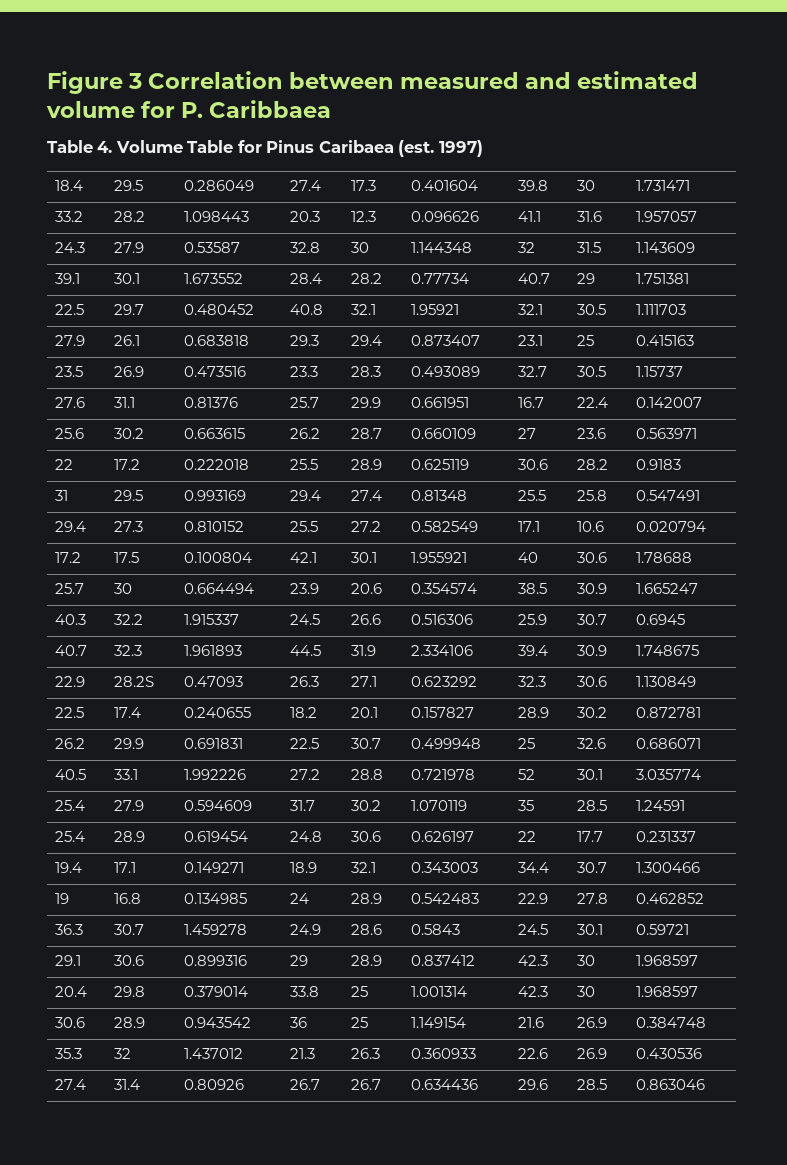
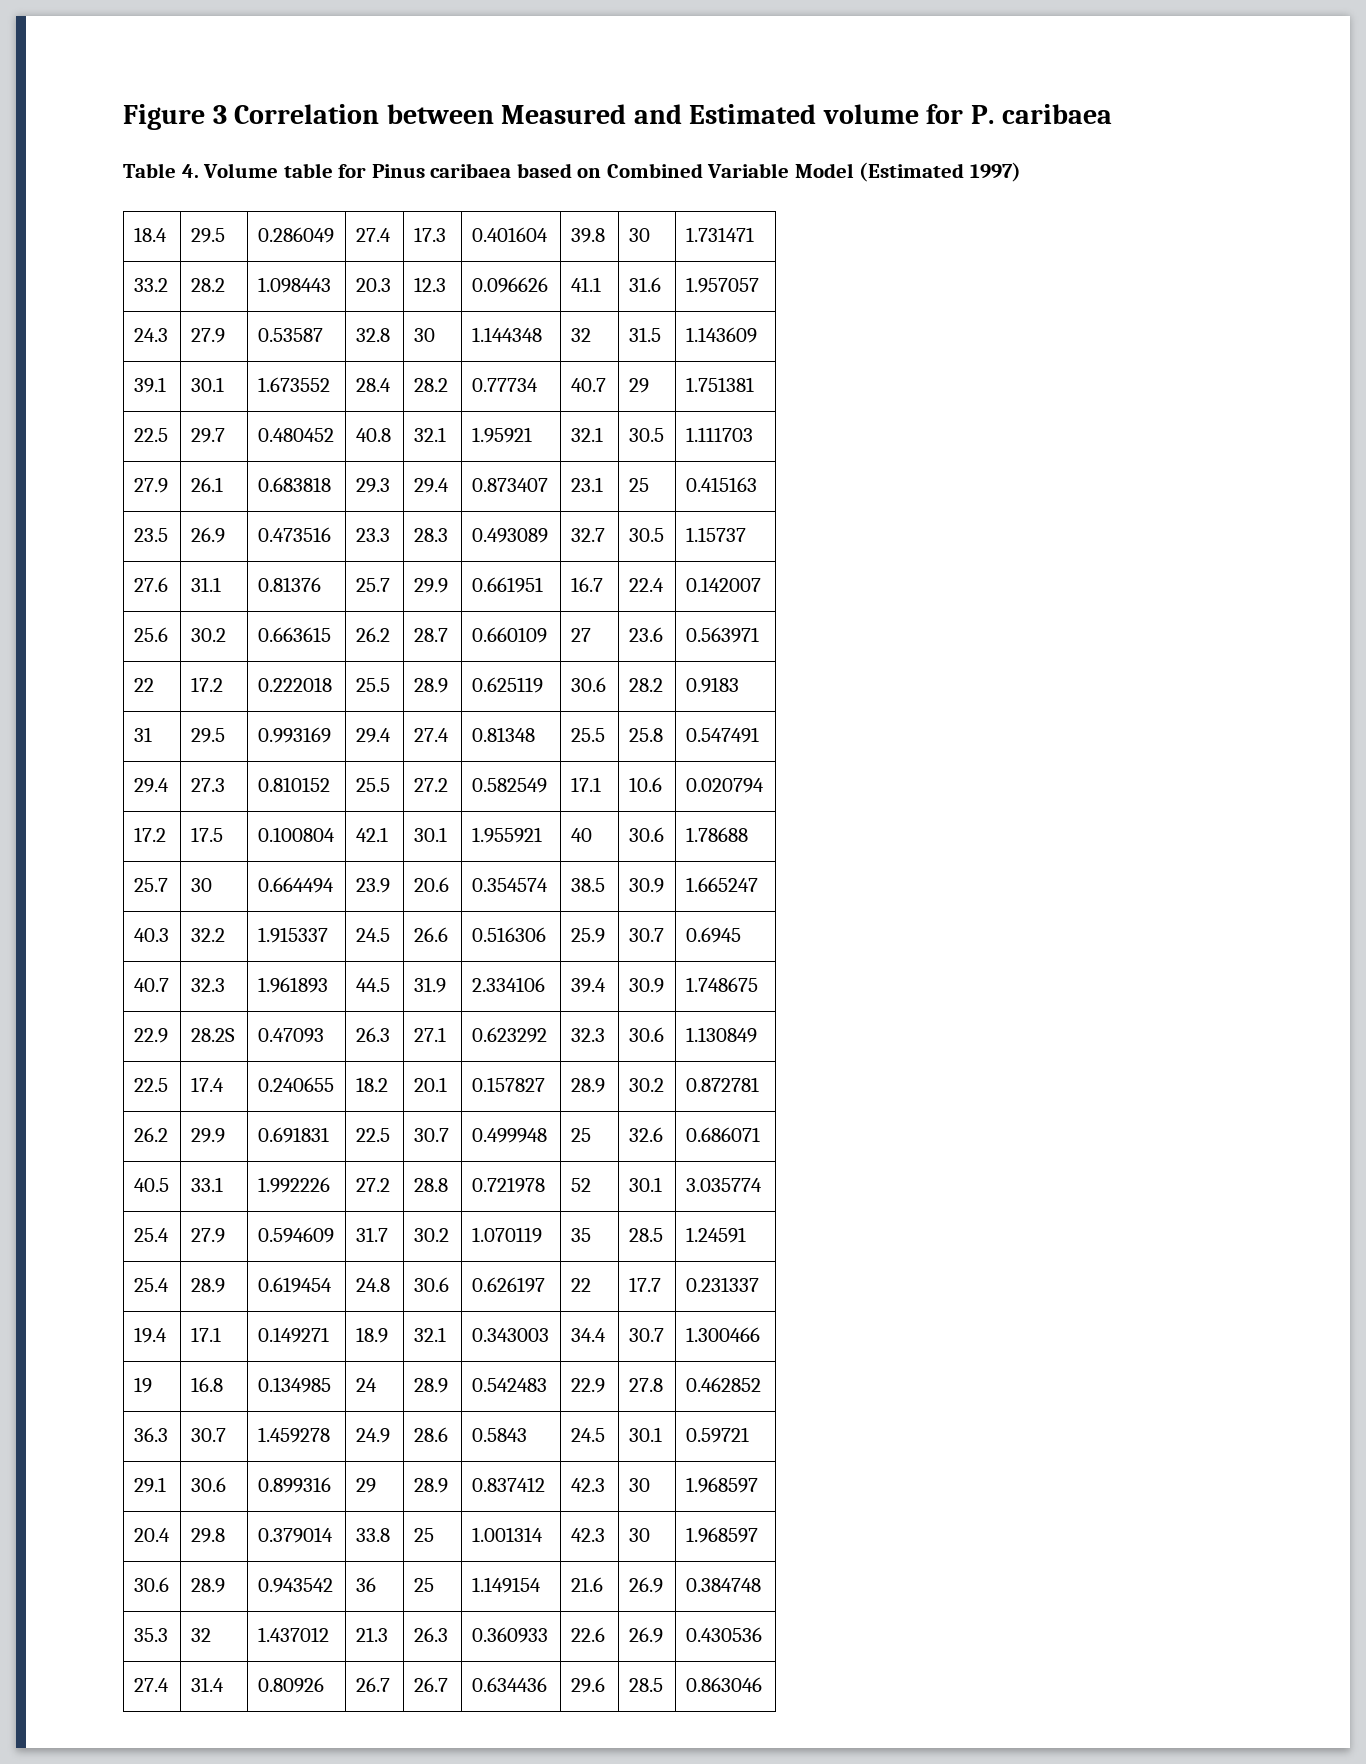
- Figure 3 Correlation between measured and estimated volume for P. Caribbaea
+ Figure 3 Correlation between Measured and Estimated volume for P. caribaea
- Table 4. Volume Table for Pinus Caribaea (est. 1997)
+ Table 4. Volume table for Pinus caribaea based on Combined Variable Model (Estimated 1997)

